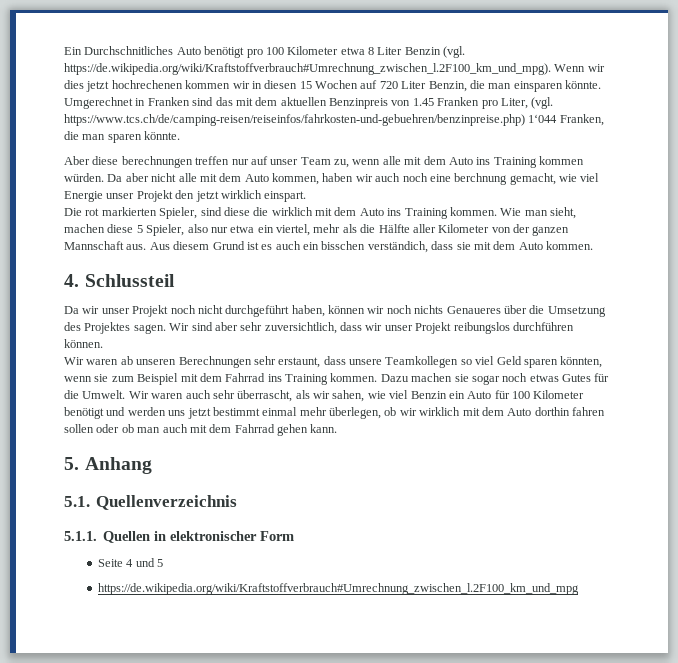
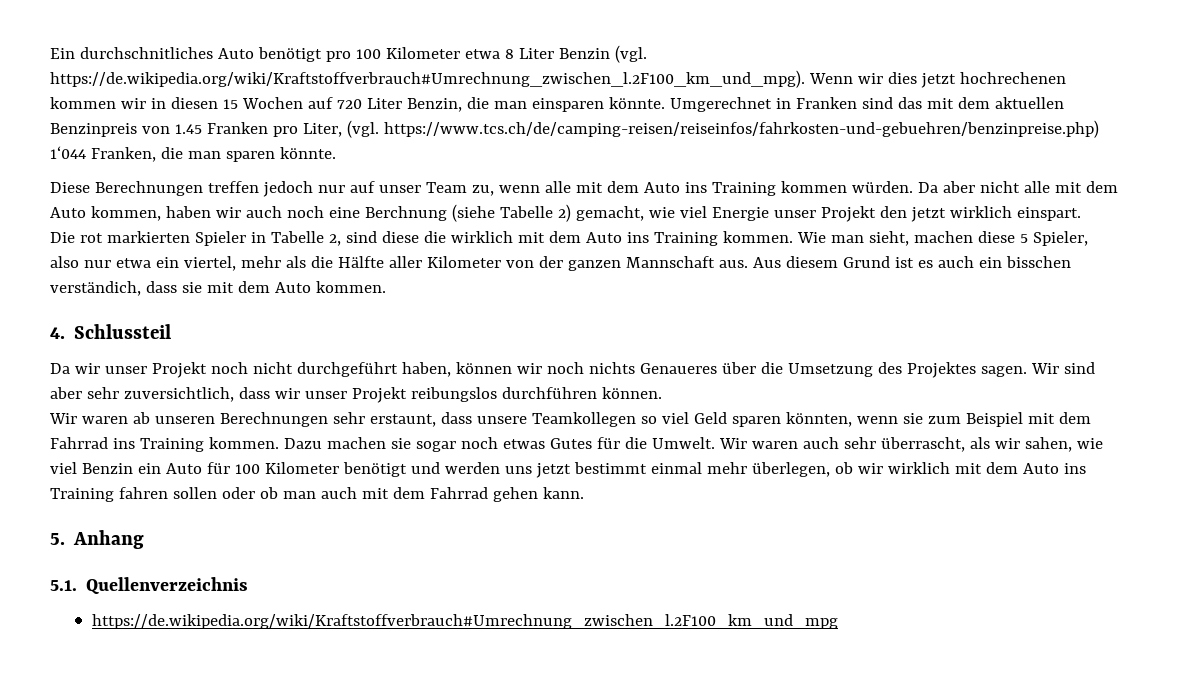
- Ein Durchschnitliches Auto benötigt pro 100 Kilometer etwa 8 Liter Benzin (vgl. https://de.wikipedia.org/wiki/Kraftstoffverbrauch#Umrechnung_zwischen_l.2F100_km_und_mpg). Wenn wir dies jetzt hochrechenen kommen wir in diesen 15 Wochen auf 720 Liter Benzin, die man einsparen könnte.
+ Ein durchschnitliches Auto benötigt pro 100 Kilometer etwa 8 Liter Benzin (vgl. https://de.wikipedia.org/wiki/Kraftstoffverbrauch#Umrechnung_zwischen_l.2F100_km_und_mpg). Wenn wir dies jetzt hochrechenen kommen wir in diesen 15 Wochen auf 720 Liter Benzin, die man einsparen könnte.
- Aber diese berechnungen treffen nur auf unser Team zu, wenn alle mit dem Auto ins Training kommen würden.
+ Diese Berechnungen treffen jedoch nur auf unser Team zu, wenn alle mit dem Auto ins Training kommen würden.
- Da aber nicht alle mit dem Auto kommen, haben wir auch noch eine berchnung gemacht, wie viel Energie unser Projekt den jetzt wirklich einspart.
+ Da aber nicht alle mit dem Auto kommen, haben wir auch noch eine Berchnung (siehe Tabelle 2) gemacht, wie viel Energie unser Projekt den jetzt wirklich einspart.
- Die rot markierten Spieler, sind diese die wirklich mit dem Auto ins Training kommen.
+ Die rot markierten Spieler in Tabelle 2, sind diese die wirklich mit dem Auto ins Training kommen.
- Wir waren auch sehr überrascht, als wir sahen, wie viel Benzin ein Auto für 100 Kilometer benötigt und werden uns jetzt bestimmt einmal mehr überlegen, ob wir wirklich mit dem Auto dorthin fahren sollen oder ob man auch mit dem Fahrrad gehen kann.
+ Wir waren auch sehr überrascht, als wir sahen, wie viel Benzin ein Auto für 100 Kilometer benötigt und werden uns jetzt bestimmt einmal mehr überlegen, ob wir wirklich mit dem Auto ins Training fahren sollen oder ob man auch mit dem Fahrrad gehen kann.
- 5.1.1. Quellen in elektronischer Form
- Seite 4 und 5

